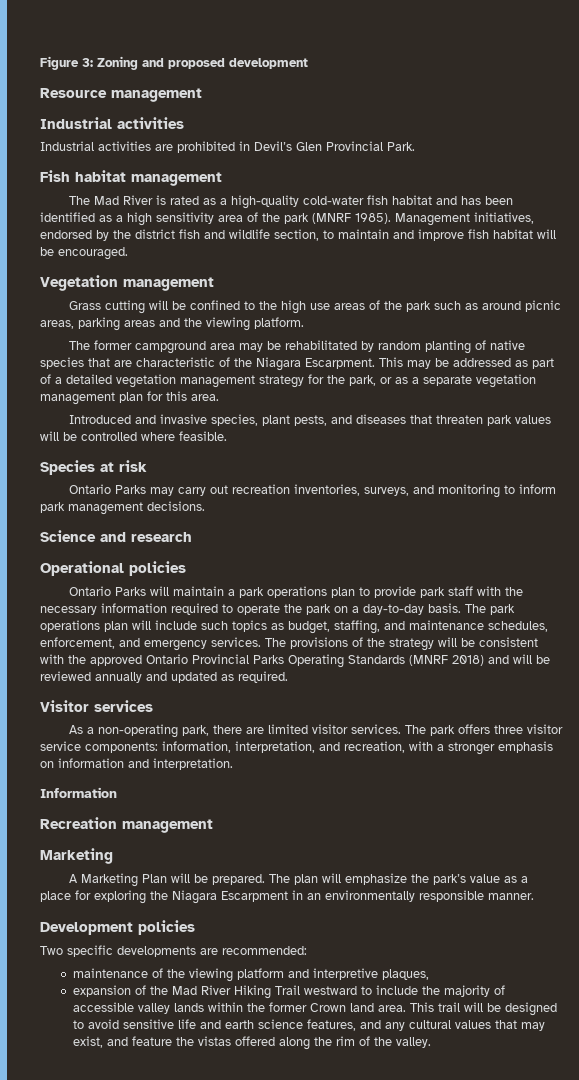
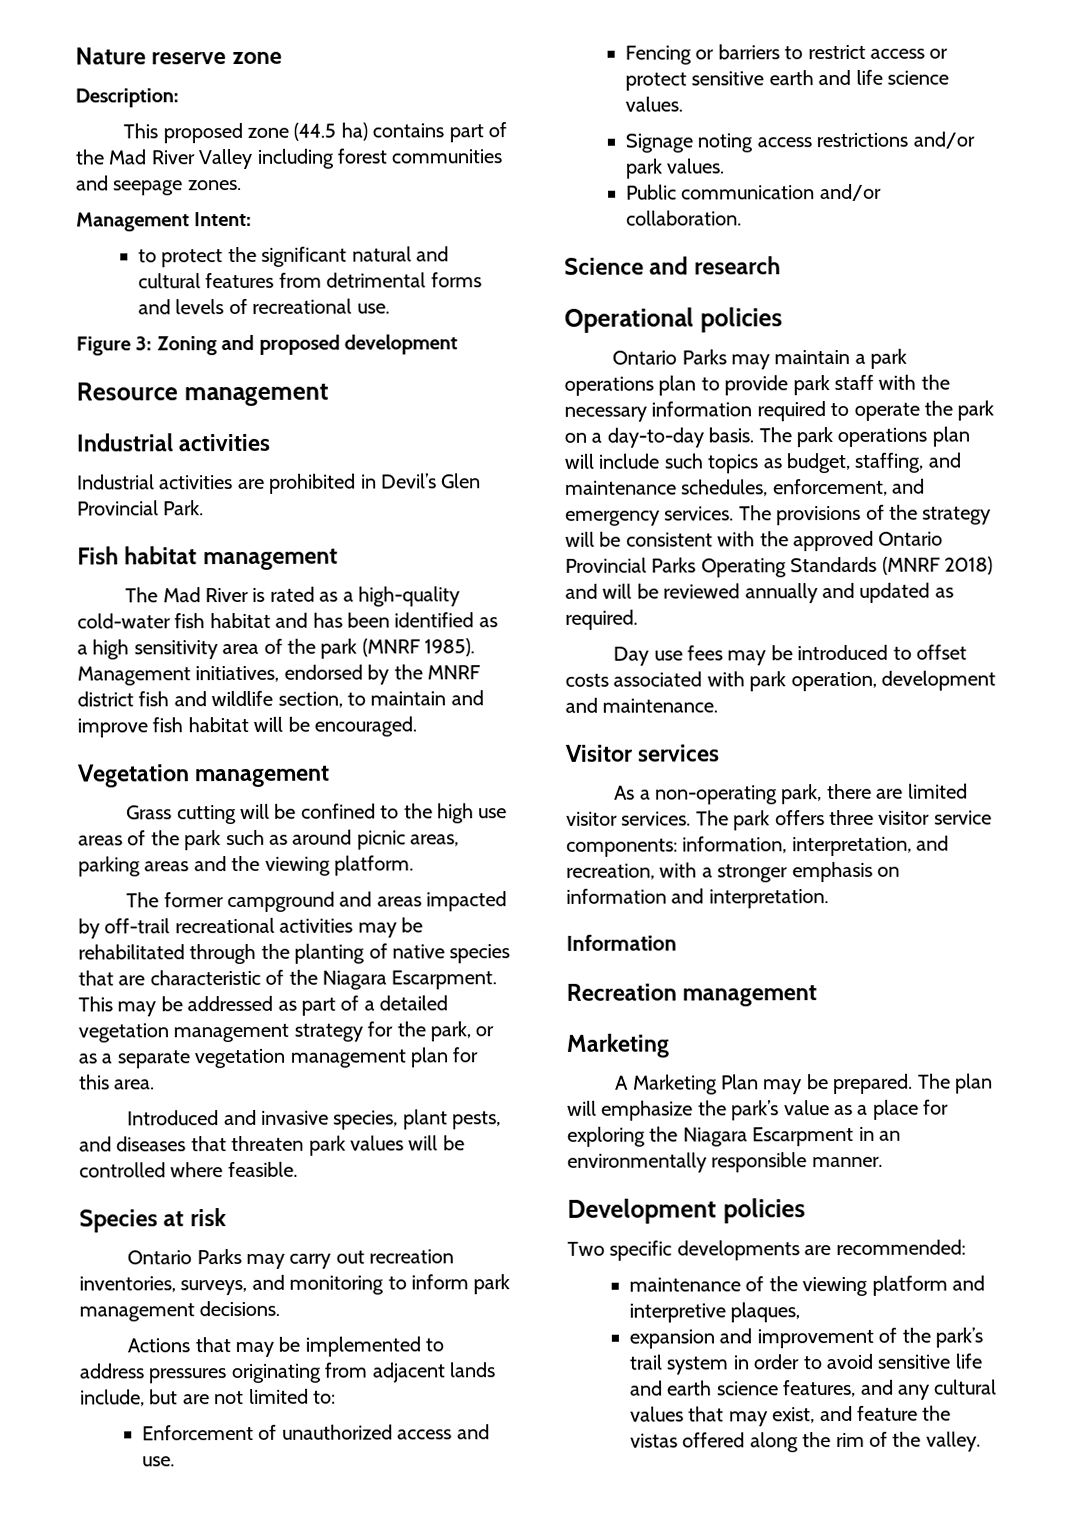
+ Nature reserve zone
+ Description:
+ This proposed zone (44.5 ha) contains part of the Mad River Valley including forest communities and seepage zones.
+ Management Intent:
+ to protect the significant natural and cultural features from detrimental forms and levels of recreational use.
- Management initiatives, endorsed by the district fish and wildlife section, to maintain and improve fish habitat will be encouraged.
+ Management initiatives, endorsed by the MNRF district fish and wildlife section, to maintain and improve fish habitat will be encouraged.
- The former campground area may be rehabilitated by random planting of native species that are characteristic of the Niagara Escarpment.
+ The former campground and areas impacted by off-trail recreational activities may be rehabilitated through the planting of native species that are characteristic of the Niagara Escarpment.
+ Actions that may be implemented to address pressures originating from adjacent lands include, but are not limited to:
+ Enforcement of unauthorized access and use.
+ Fencing or barriers to restrict access or protect sensitive earth and life science values.
+ Signage noting access restrictions and/or park values.
+ Public communication and/or collaboration.
- Ontario Parks will maintain a park operations plan to provide park staff with the necessary information required to operate the park on a day-to-day basis.
+ Ontario Parks may maintain a park operations plan to provide park staff with the necessary information required to operate the park on a day-to-day basis.
+ Day use fees may be introduced to offset costs associated with park operation, development and maintenance.
- A Marketing Plan will be prepared.
+ A Marketing Plan may be prepared.
- expansion of the Mad River Hiking Trail westward to include the majority of accessible valley lands within the former Crown land area. This trail will be designed to avoid sensitive life and earth science features, and any cultural values that may exist, and feature the vistas offered along the rim of the valley.
+ expansion and improvement of the park’s trail system in order to avoid sensitive life and earth science features, and any cultural values that may exist, and feature the vistas offered along the rim of the valley.

